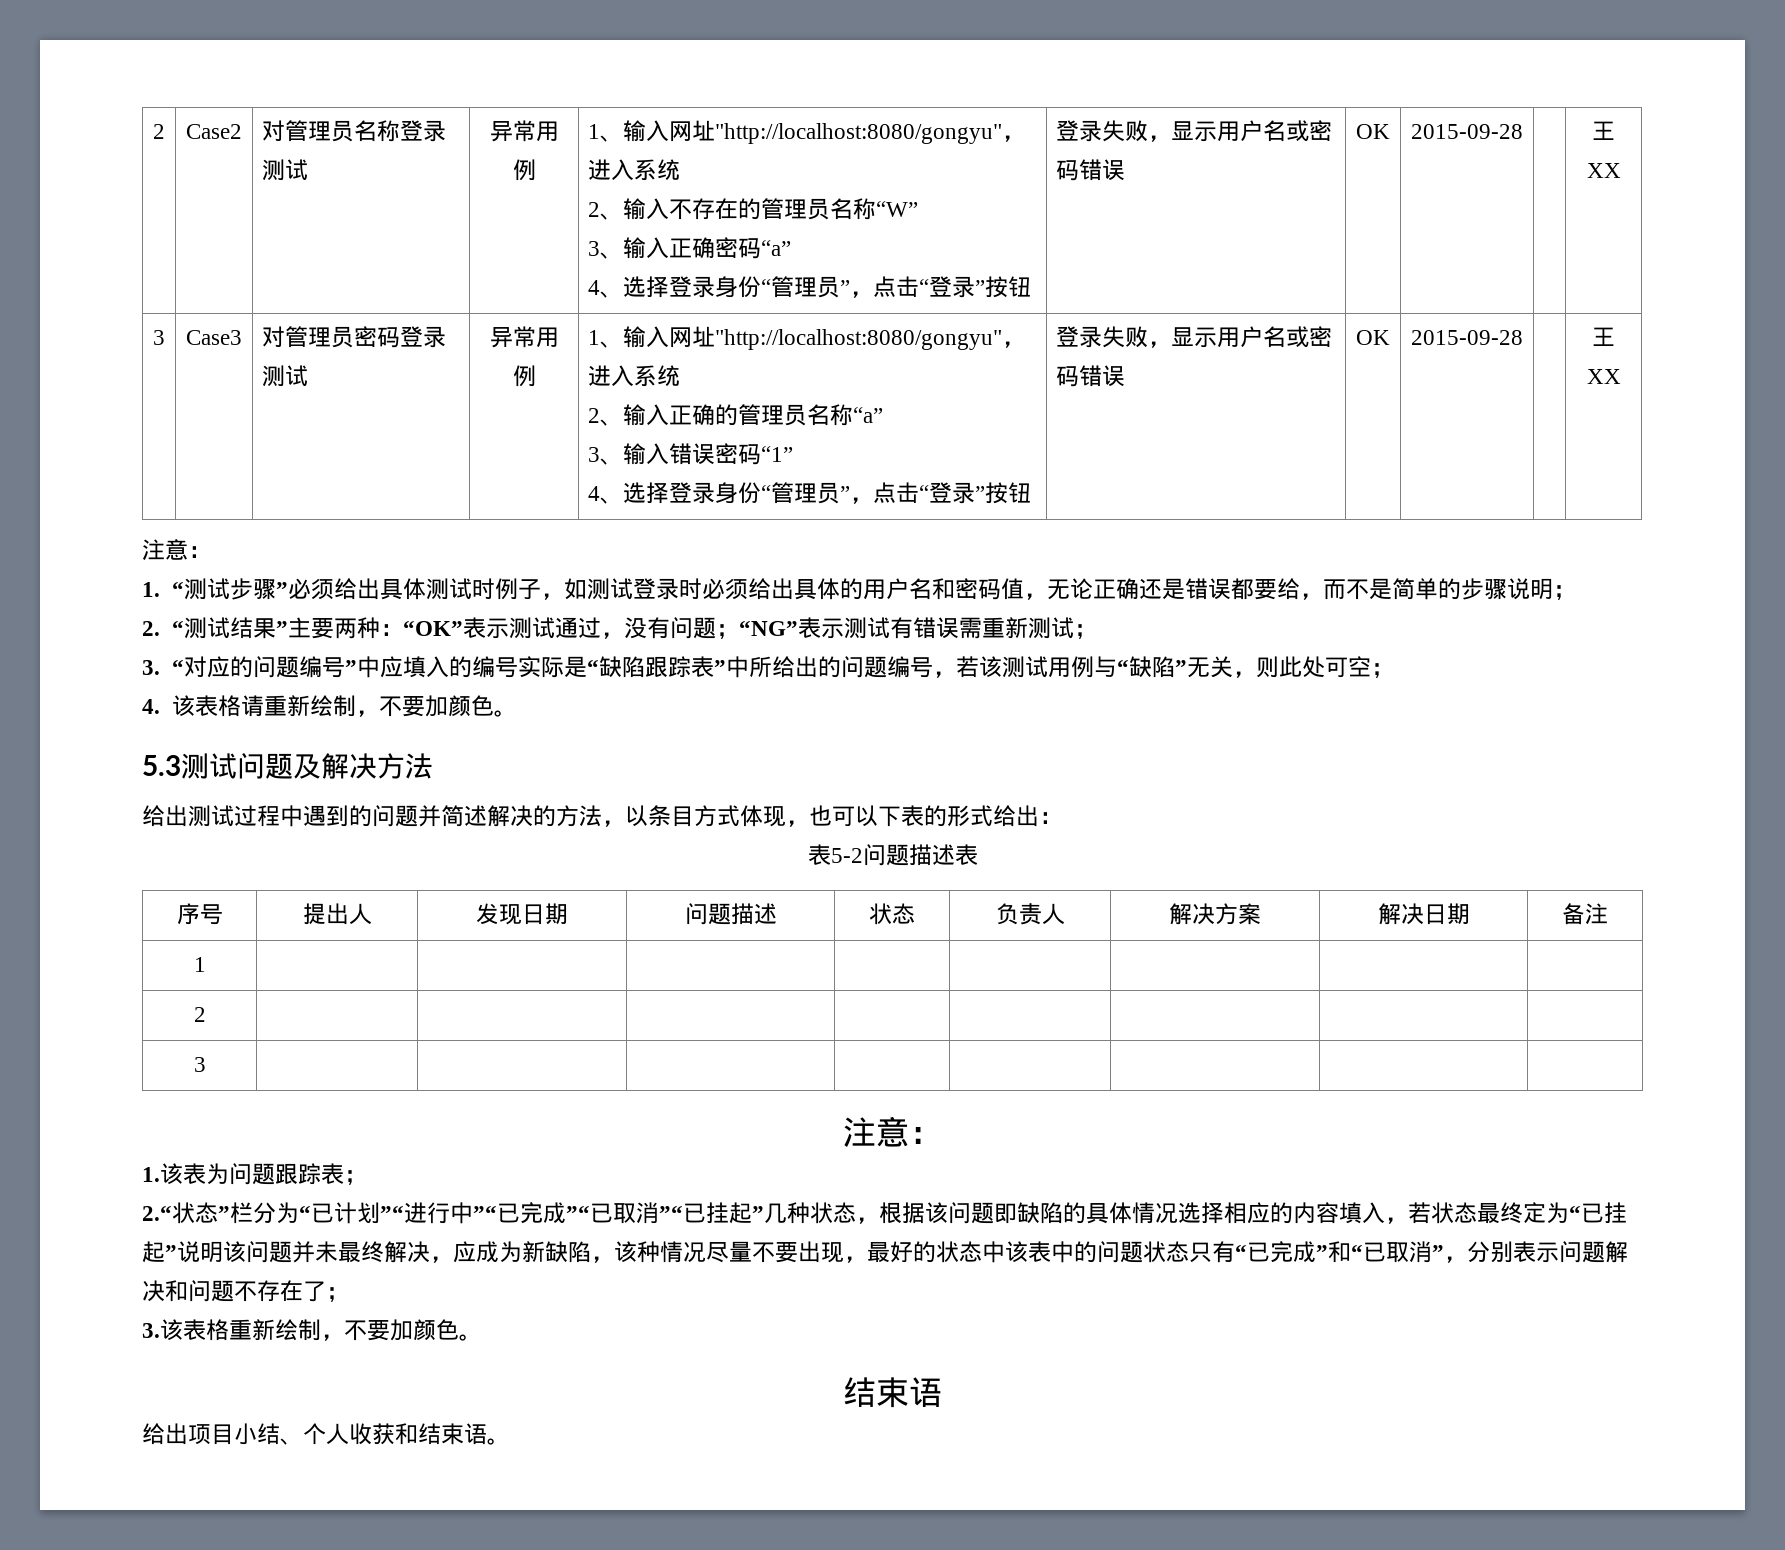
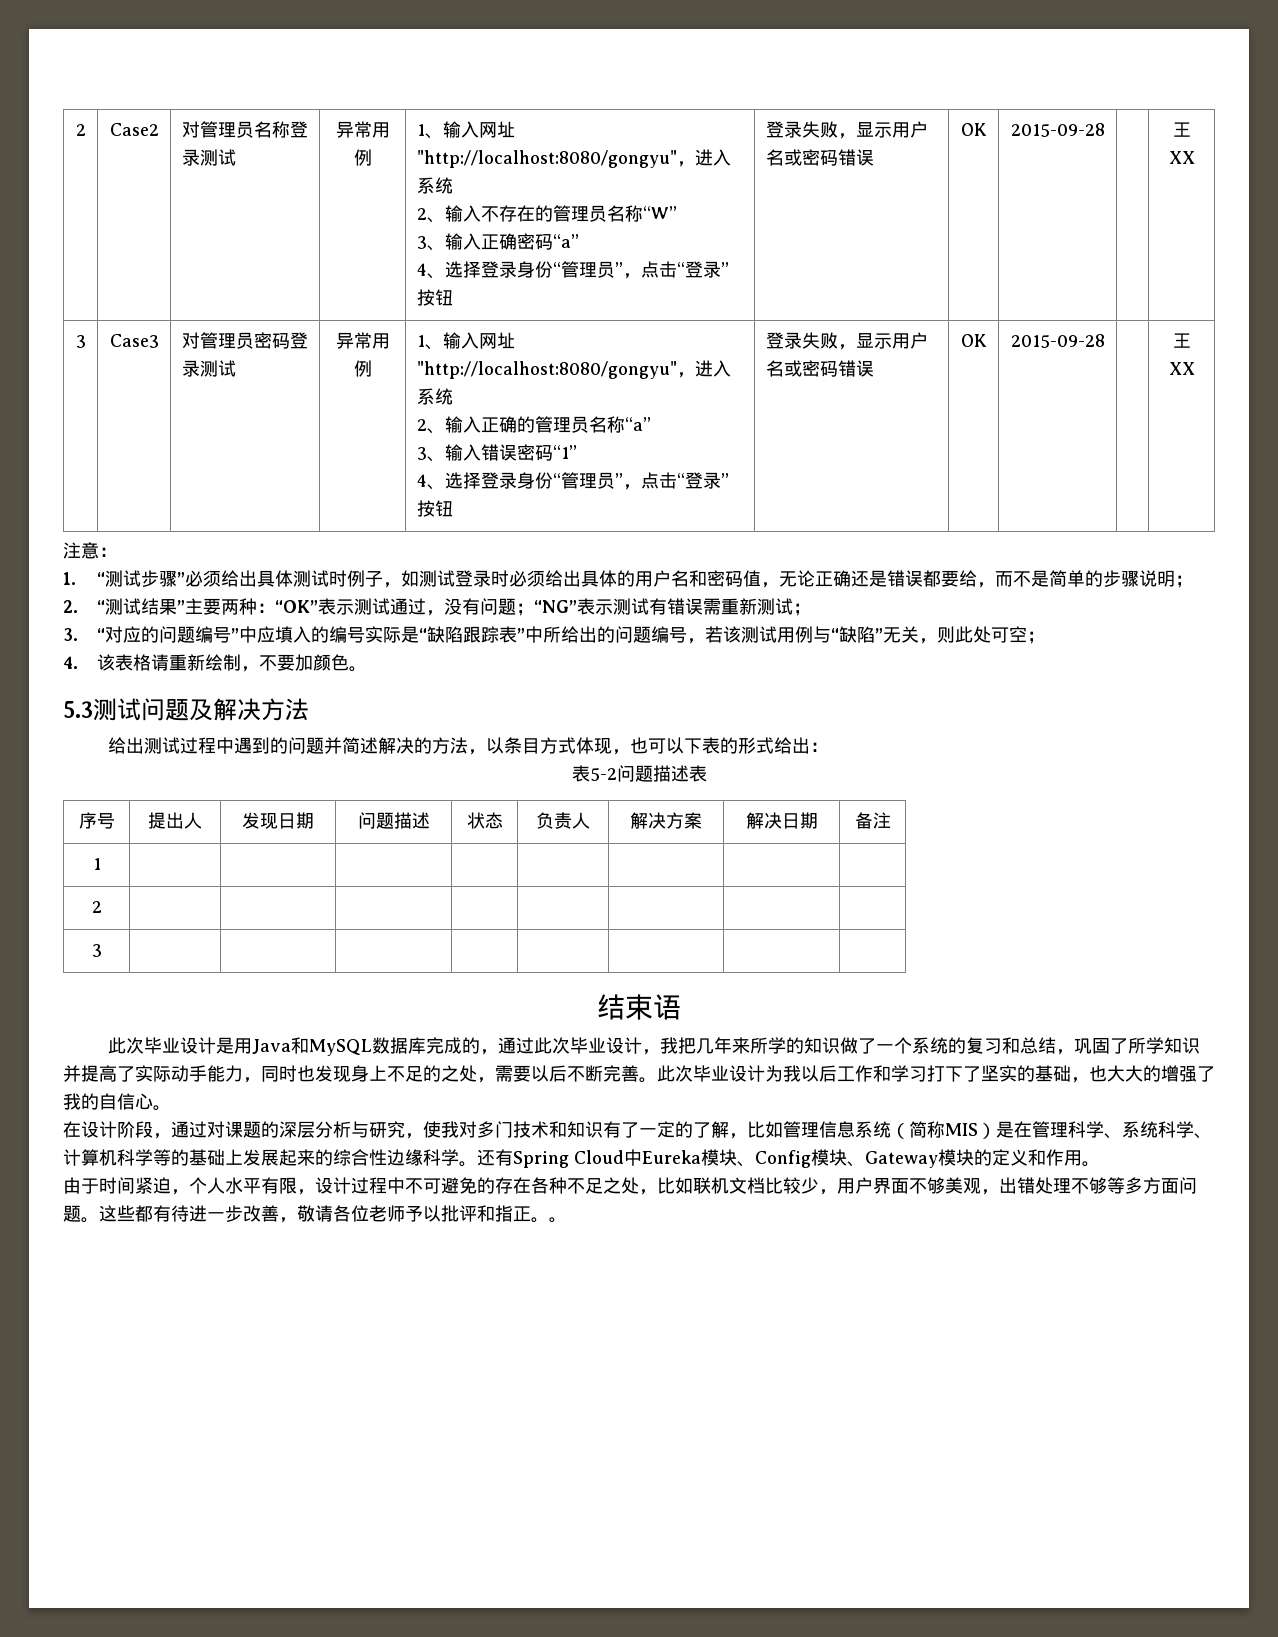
  3 | | | | | | | |
- 注意：
- 1.该表为问题跟踪表；
- 2.“状态”栏分为“已计划”“进行中”“已完成”“已取消”“已挂起”几种状态，根据该问题即缺陷的具体情况选择相应的内容填入，若状态最终定为“已挂起”说明该问题并未最终解决，应成为新缺陷，该种情况尽量不要出现，最好的状态中该表中的问题状态只有“已完成”和“已取消”，分别表示问题解决和问题不存在了；
- 3.该表格重新绘制，不要加颜色。
  结束语
- 给出项目小结、个人收获和结束语。
+ 此次毕业设计是用Java和MySQL数据库完成的，通过此次毕业设计，我把几年来所学的知识做了一个系统的复习和总结，巩固了所学知识并提高了实际动手能力，同时也发现身上不足的之处，需要以后不断完善。此次毕业设计为我以后工作和学习打下了坚实的基础，也大大的增强了我的自信心。
+ 在设计阶段，通过对课题的深层分析与研究，使我对多门技术和知识有了一定的了解，比如管理信息系统（简称MIS）是在管理科学、系统科学、计算机科学等的基础上发展起来的综合性边缘科学。还有Spring Cloud中Eureka模块、Config模块、Gateway模块的定义和作用。
+ 由于时间紧迫，个人水平有限，设计过程中不可避免的存在各种不足之处，比如联机文档比较少，用户界面不够美观，出错处理不够等多方面问题。这些都有待进一步改善，敬请各位老师予以批评和指正。。

